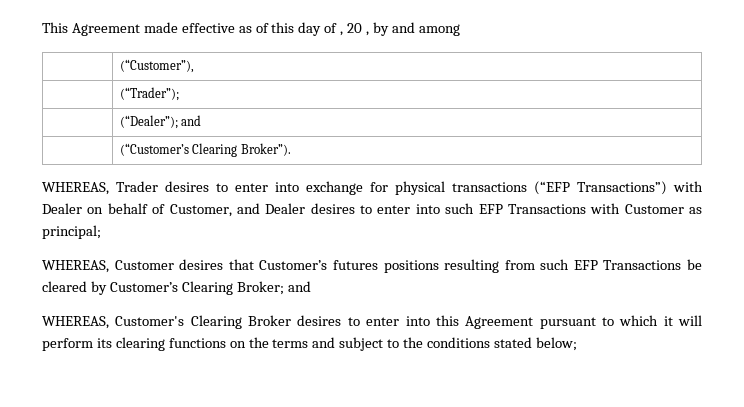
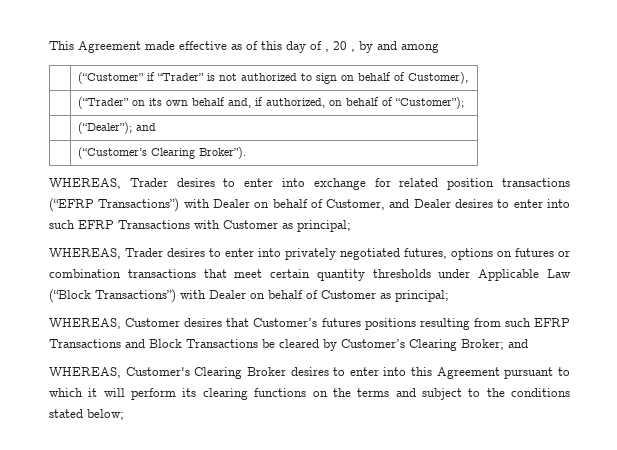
- | (“Customer”),
- | (“Trader”);
+ | (“Customer” if “Trader” is not authorized to sign on behalf of Customer),
+ | (“Trader” on its own behalf and, if authorized, on behalf of “Customer”);
- WHEREAS, Trader desires to enter into exchange for physical transactions (“EFP Transactions”) with Dealer on behalf of Customer, and Dealer desires to enter into such EFP Transactions with Customer as principal;
+ WHEREAS, Trader desires to enter into exchange for related position transactions (“EFRP Transactions”) with Dealer on behalf of Customer, and Dealer desires to enter into such EFRP Transactions with Customer as principal;
+ WHEREAS, Trader desires to enter into privately negotiated futures, options on futures or combination transactions that meet certain quantity thresholds under Applicable Law (“Block Transactions”) with Dealer on behalf of Customer as principal;
- WHEREAS, Customer desires that Customer’s futures positions resulting from such EFP Transactions be cleared by Customer’s Clearing Broker; and
+ WHEREAS, Customer desires that Customer’s futures positions resulting from such EFRP Transactions and Block Transactions be cleared by Customer’s Clearing Broker; and

